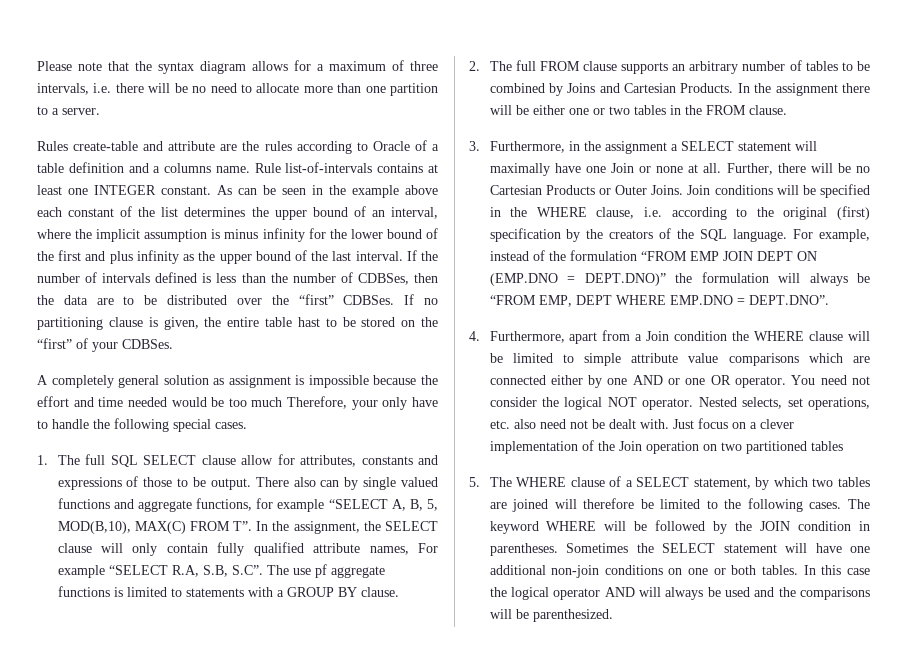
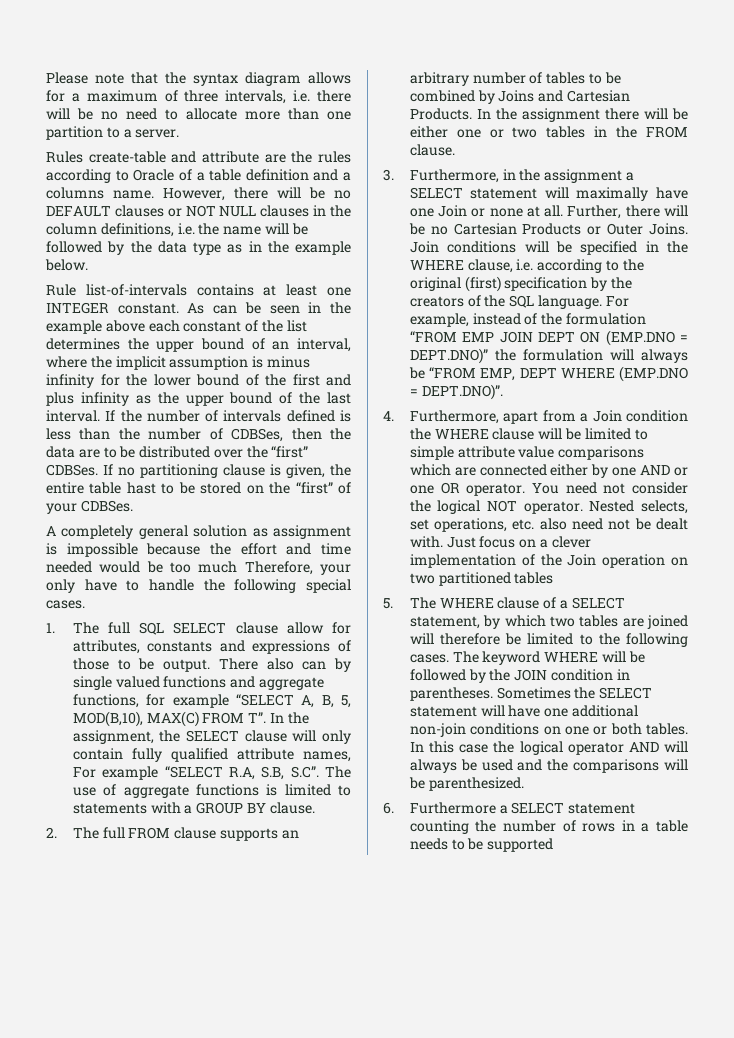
- Rules create-table and attribute are the rules according to Oracle of a table definition and a columns name. Rule list-of-intervals contains at least one INTEGER constant.
+ Rules create-table and attribute are the rules according to Oracle of a table definition and a columns name. However, there will be no DEFAULT clauses or NOT NULL clauses in the column definitions, i.e. the name will be followed by the data type as in the example below.
+ Rule list-of-intervals contains at least one INTEGER constant.
- There also can by single valued functions and aggregate functions, for example “SELECT A, B, 5, MOD(B,10), MAX(C) FROM T”. In the assignment, the SELECT clause will only contain fully qualified attribute names, For example “SELECT R.A, S.B, S.C”. The use pf aggregate functions is limited to statements with a GROUP BY clause.
+ There also can by single valued functions and aggregate functions, for example “SELECT A, B, 5, MOD(B,10), MAX(C) FROM T”. In the assignment, the SELECT clause will only contain fully qualified attribute names, For example “SELECT R.A, S.B, S.C”. The use of aggregate functions is limited to statements with a GROUP BY clause.
- For example, instead of the formulation “FROM EMP JOIN DEPT ON (EMP.DNO = DEPT.DNO)” the formulation will always be “FROM EMP, DEPT WHERE EMP.DNO = DEPT.DNO”.
+ For example, instead of the formulation “FROM EMP JOIN DEPT ON (EMP.DNO = DEPT.DNO)” the formulation will always be “FROM EMP, DEPT WHERE (EMP.DNO = DEPT.DNO)”.
+ 6. Furthermore a SELECT statement counting the number of rows in a table needs to be supported

